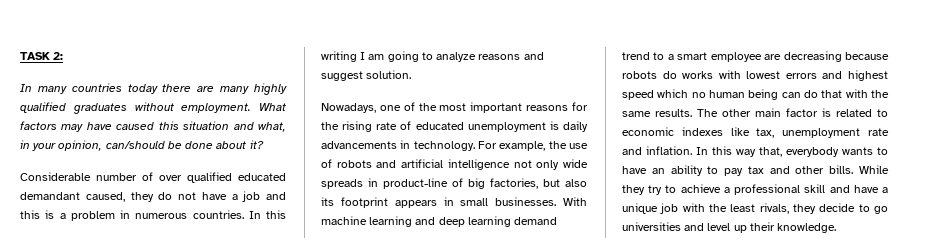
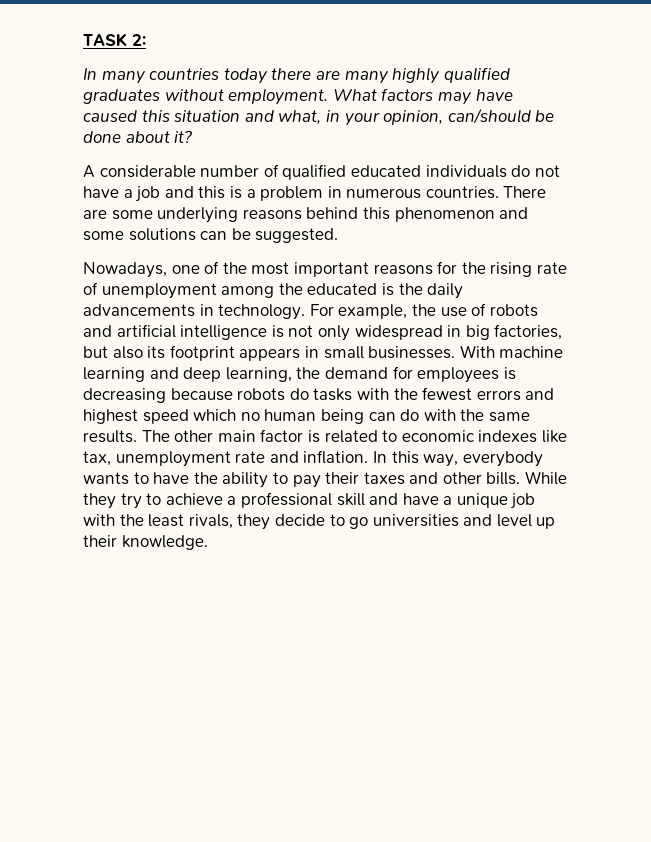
- Considerable number of over qualified educated demandant caused, they do not have a job and this is a problem in numerous countries.
+ A considerable number of qualified educated individuals do not have a job and this is a problem in numerous countries.
- In this writing I am going to analyze reasons and suggest solution.
+ There are some underlying reasons behind this phenomenon and some solutions can be suggested.
- Nowadays, one of the most important reasons for the rising rate of educated unemployment is daily advancements in technology.
+ Nowadays, one of the most important reasons for the rising rate of unemployment among the educated is the daily advancements in technology.
- For example, the use of robots and artificial intelligence not only wide spreads in product-line of big factories, but also its footprint appears in small businesses.
+ For example, the use of robots and artificial intelligence is not only widespread in big factories, but also its footprint appears in small businesses.
- With machine learning and deep learning demand trend to a smart employee are decreasing because robots do works with lowest errors and highest speed which no human being can do that with the same results.
+ With machine learning and deep learning, the demand for employees is decreasing because robots do tasks with the fewest errors and highest speed which no human being can do with the same results.
- In this way that, everybody wants to have an ability to pay tax and other bills.
+ In this way, everybody wants to have the ability to pay their taxes and other bills.

